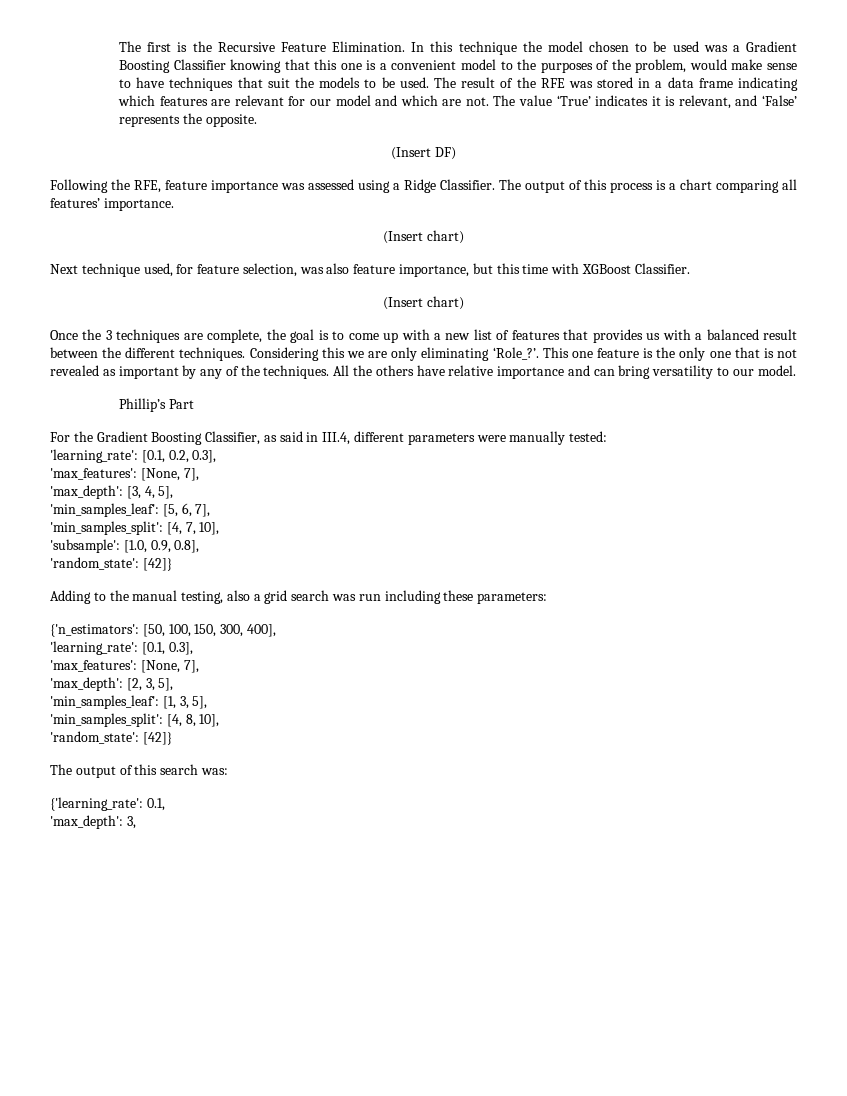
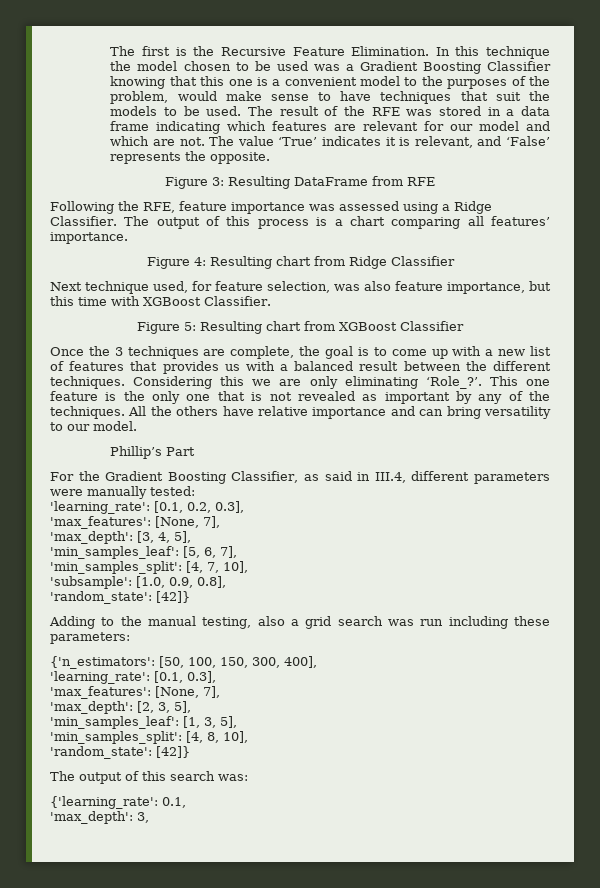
- (Insert DF)
+ Figure 3: Resulting DataFrame from RFE
  The output of this process is a chart comparing all features’ importance.
- (Insert chart)
+ Figure 4: Resulting chart from Ridge Classifier
  Next technique used, for feature selection, was also feature importance, but this time with XGBoost Classifier.
- (Insert chart)
+ Figure 5: Resulting chart from XGBoost Classifier

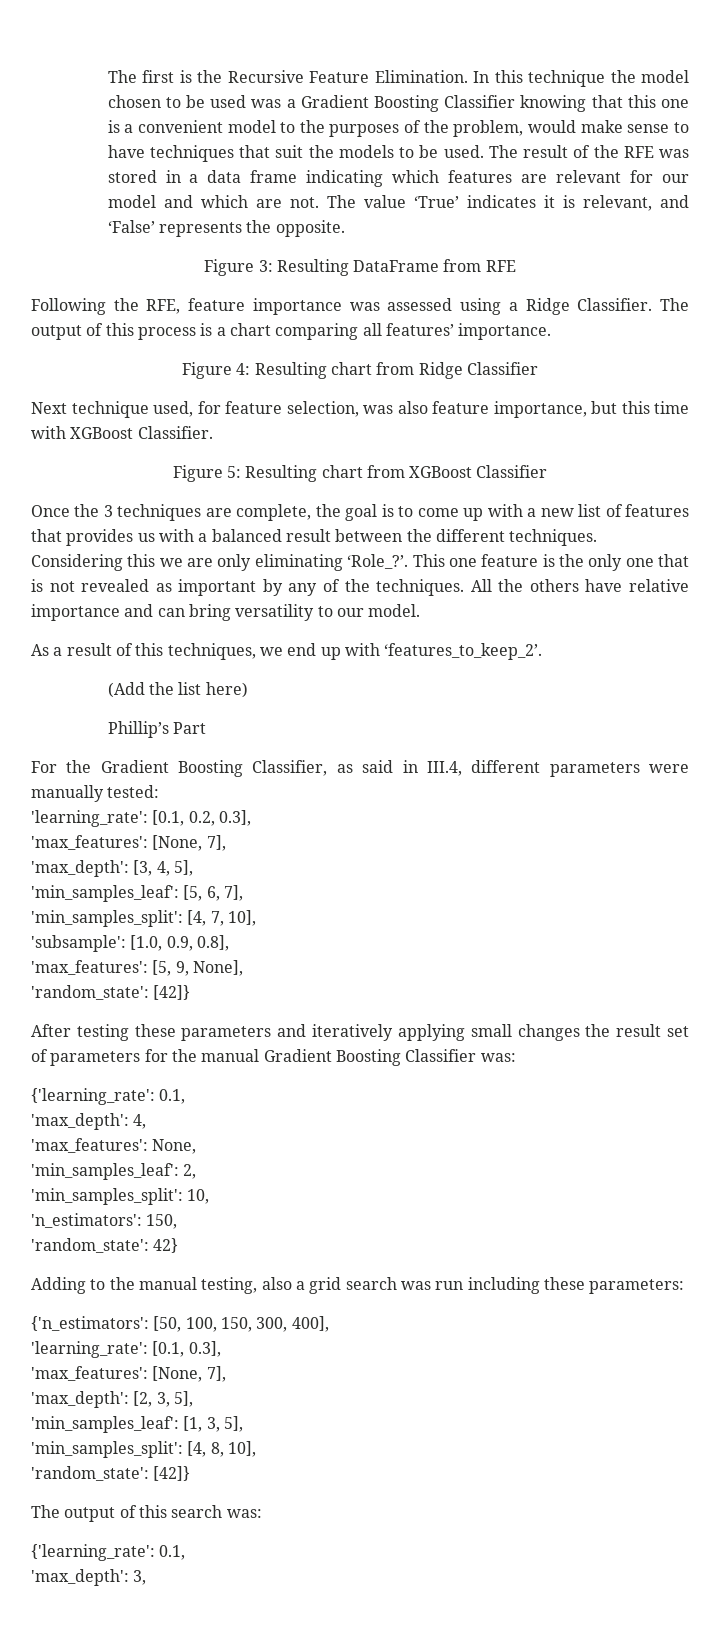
+ As a result of this techniques, we end up with ‘features_to_keep_2’.
+ (Add the list here)
  'subsample': [1.0, 0.9, 0.8],
+ 'max_features': [5, 9, None],
  'random_state': [42]}
+ After testing these parameters and iteratively applying small changes the result set of parameters for the manual Gradient Boosting Classifier was:
+ {'learning_rate': 0.1,
+ 'max_depth': 4,
+ 'max_features': None,
+ 'min_samples_leaf': 2,
+ 'min_samples_split': 10,
+ 'n_estimators': 150,
+ 'random_state': 42}

